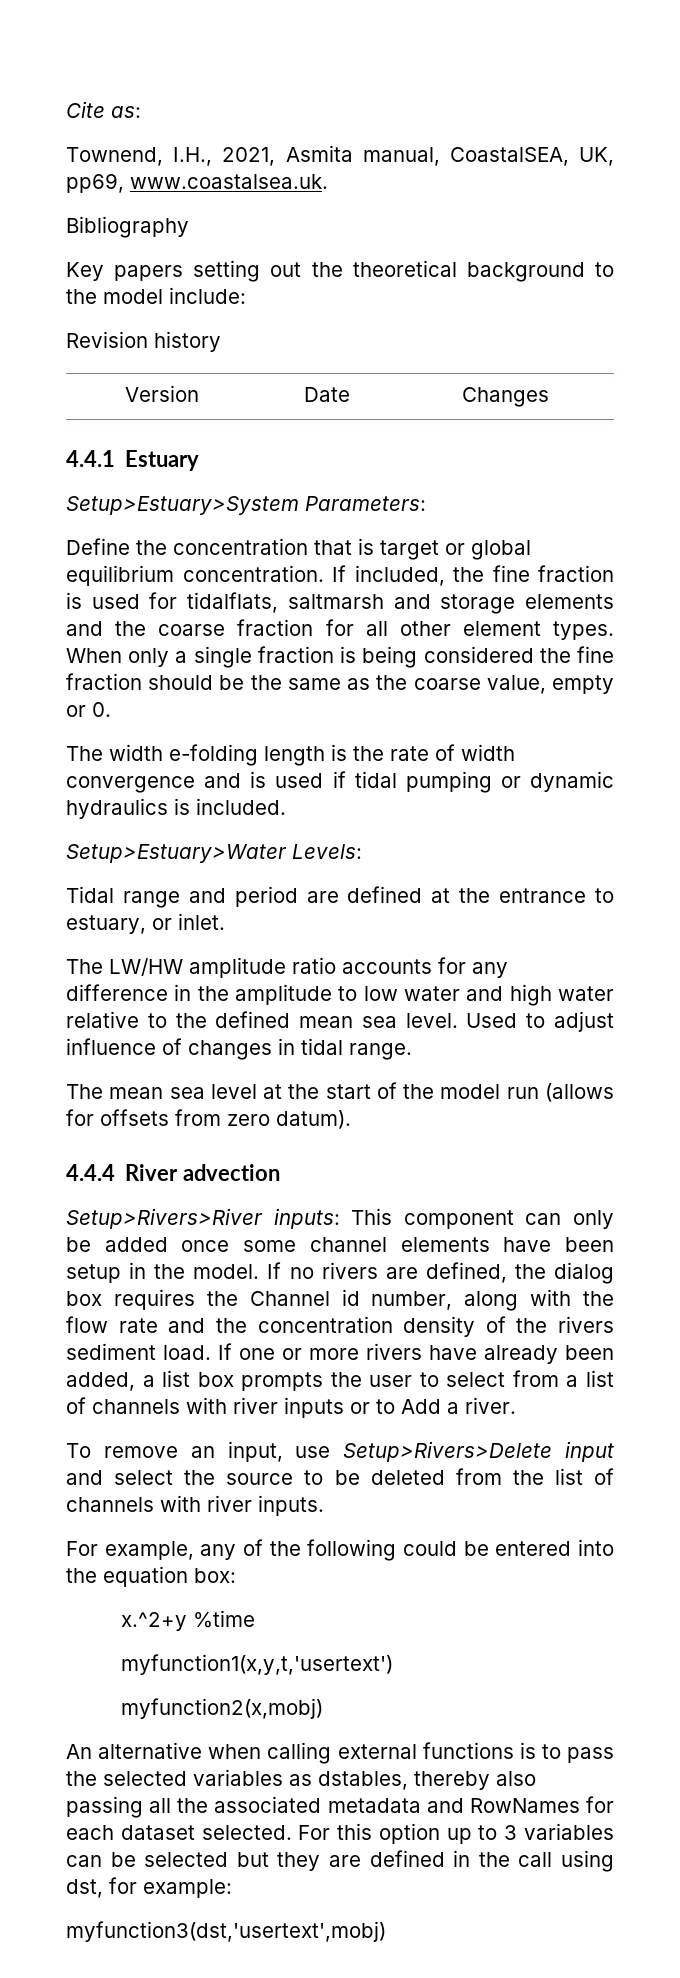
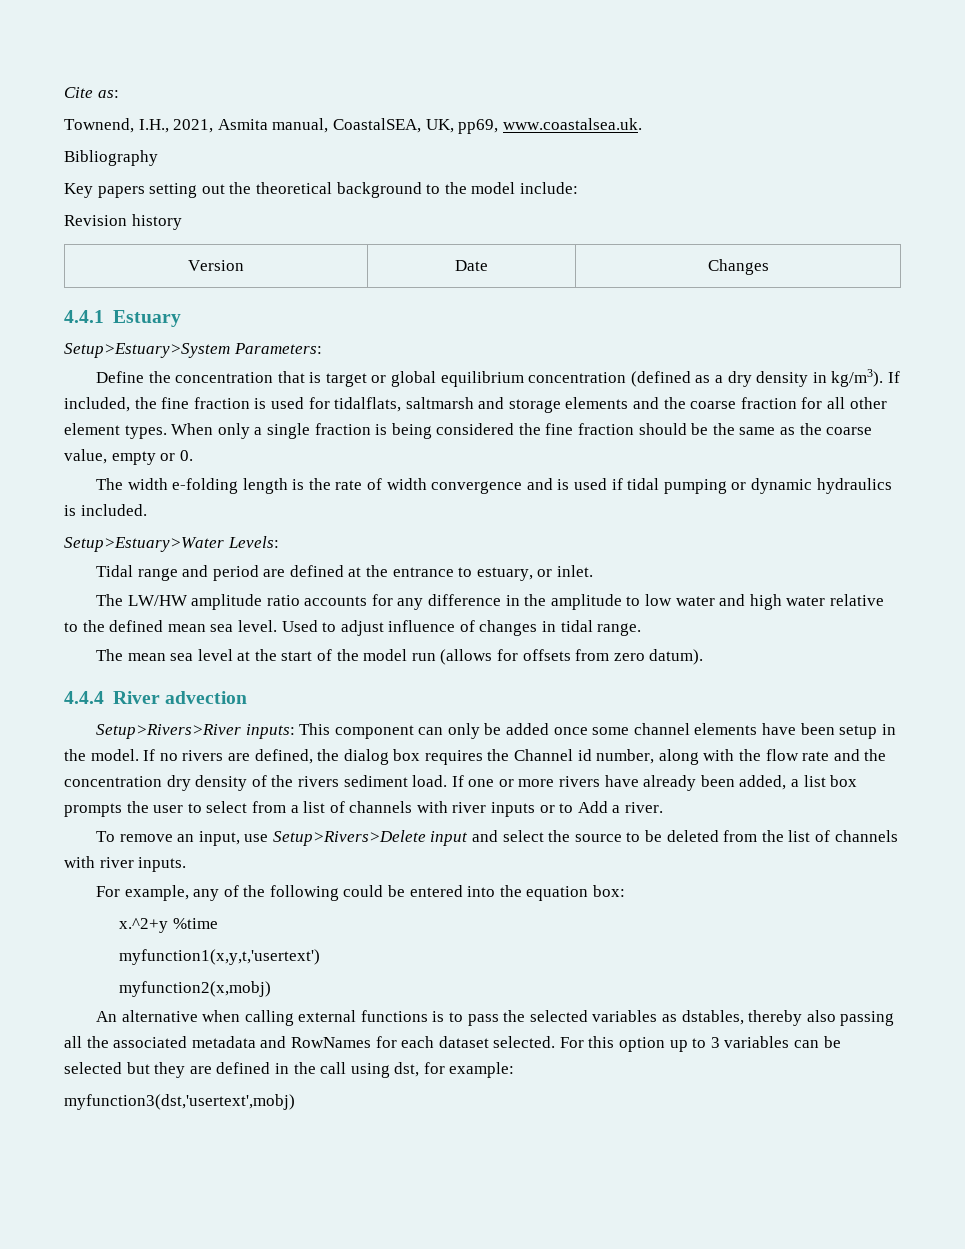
- Define the concentration that is target or global equilibrium concentration.
+ Define the concentration that is target or global equilibrium concentration (defined as a dry density in kg/m3).
- If no rivers are defined, the dialog box requires the Channel id number, along with the flow rate and the concentration density of the rivers sediment load.
+ If no rivers are defined, the dialog box requires the Channel id number, along with the flow rate and the concentration dry density of the rivers sediment load.

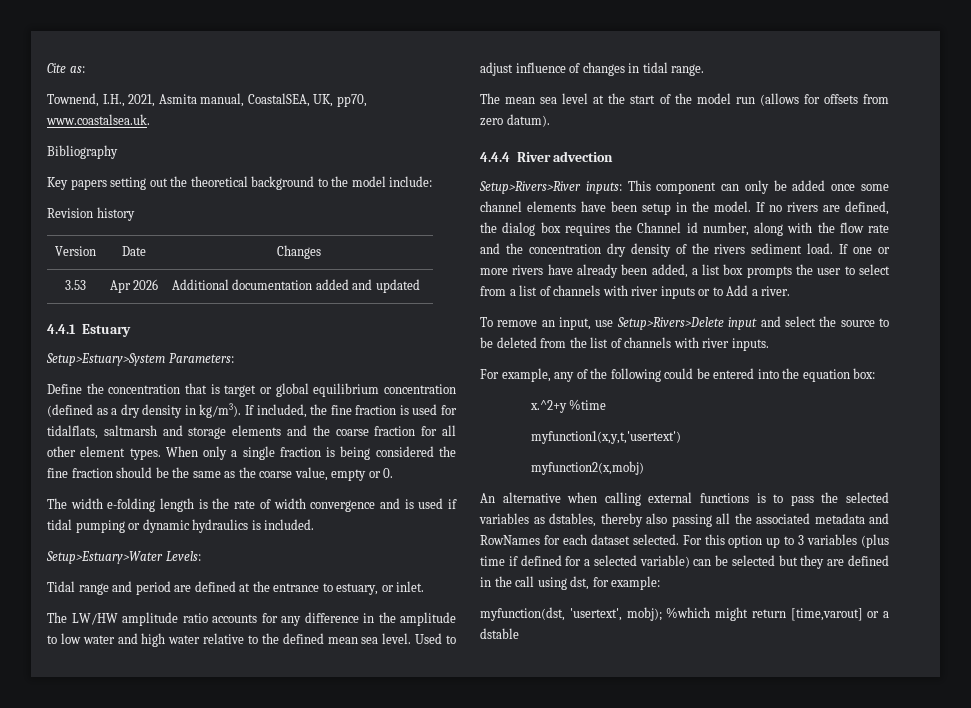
- Townend, I.H., 2021, Asmita manual, CoastalSEA, UK, pp69, www.coastalsea.uk.
+ Townend, I.H., 2021, Asmita manual, CoastalSEA, UK, pp70, www.coastalsea.uk.
+ 3.53 | Apr 2026 | Additional documentation added and updated
- For this option up to 3 variables can be selected but they are defined in the call using dst, for example:
+ For this option up to 3 variables (plus time if defined for a selected variable) can be selected but they are defined in the call using dst, for example:
- myfunction3(dst,'usertext',mobj)
+ myfunction(dst, 'usertext', mobj); %which might return [time,varout] or a dstable

